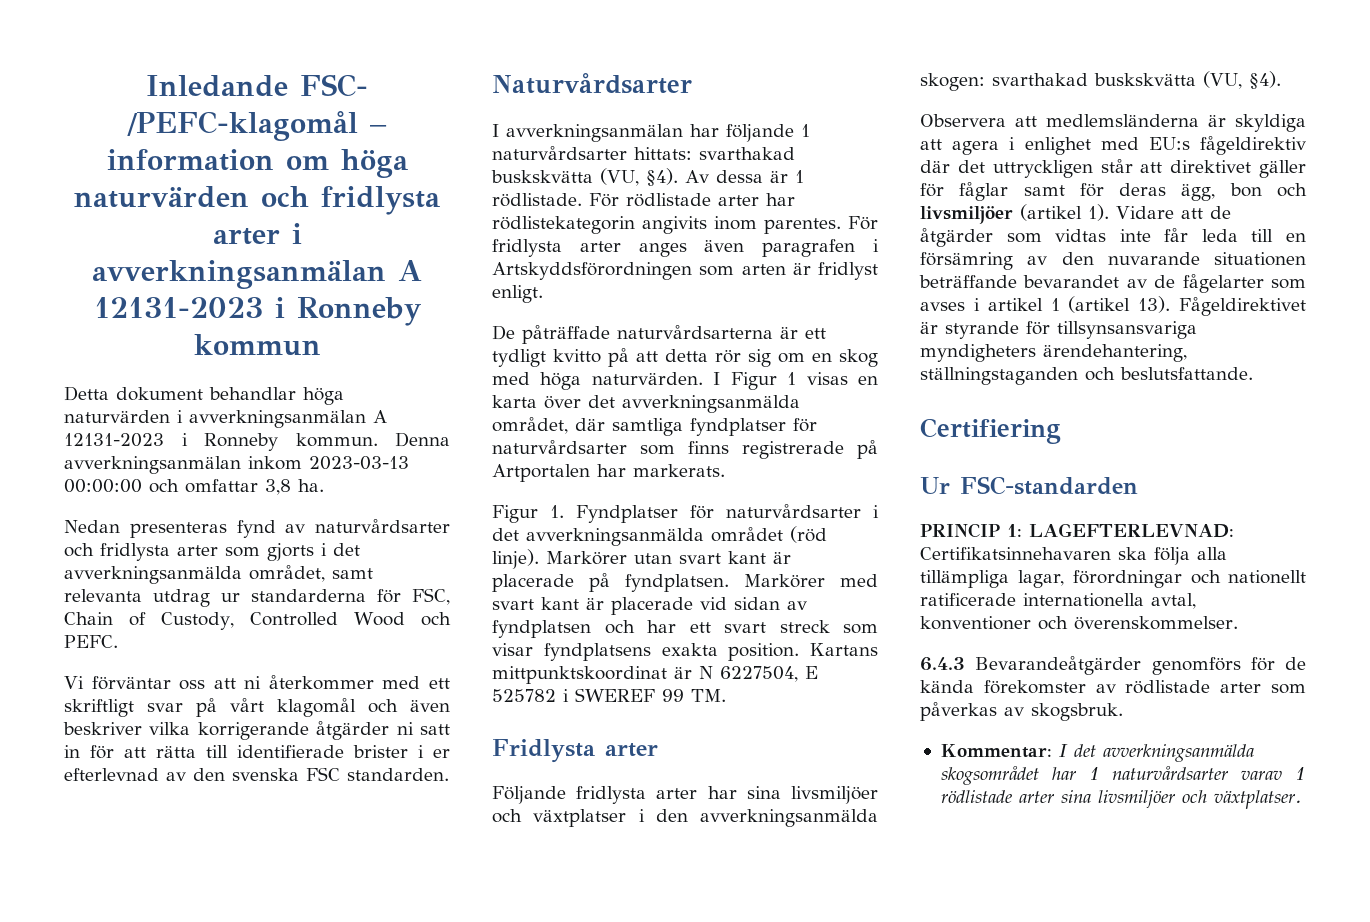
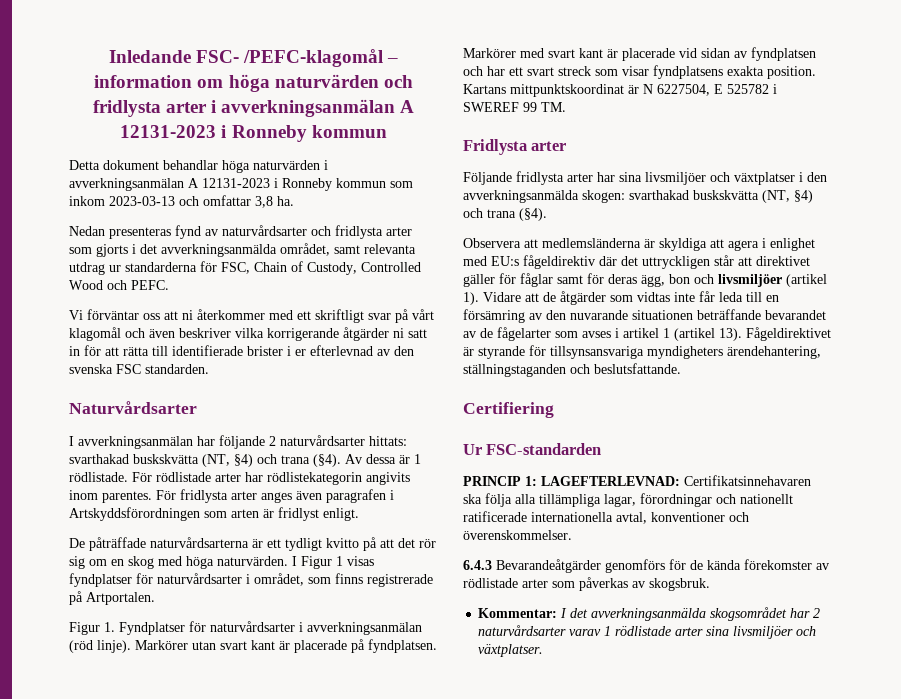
- Detta dokument behandlar höga naturvärden i avverkningsanmälan A 12131-2023 i Ronneby kommun. Denna avverkningsanmälan inkom 2023-03-13 00:00:00 och omfattar 3,8 ha.
+ Detta dokument behandlar höga naturvärden i avverkningsanmälan A 12131-2023 i Ronneby kommun som inkom 2023-03-13 och omfattar 3,8 ha.
- I avverkningsanmälan har följande 1 naturvårdsarter hittats: svarthakad buskskvätta (VU, §4).
+ I avverkningsanmälan har följande 2 naturvårdsarter hittats: svarthakad buskskvätta (NT, §4) och trana (§4).
- De påträffade naturvårdsarterna är ett tydligt kvitto på att detta rör sig om en skog med höga naturvärden.
+ De påträffade naturvårdsarterna är ett tydligt kvitto på att det rör sig om en skog med höga naturvärden.
- I Figur 1 visas en karta över det avverkningsanmälda området, där samtliga fyndplatser för naturvårdsarter som finns registrerade på Artportalen har markerats.
+ I Figur 1 visas fyndplatser för naturvårdsarter i området, som finns registrerade på Artportalen.
- Figur 1. Fyndplatser för naturvårdsarter i det avverkningsanmälda området (röd linje).
+ Figur 1. Fyndplatser för naturvårdsarter i avverkningsanmälan (röd linje).
- Följande fridlysta arter har sina livsmiljöer och växtplatser i den avverkningsanmälda skogen: svarthakad buskskvätta (VU, §4).
+ Följande fridlysta arter har sina livsmiljöer och växtplatser i den avverkningsanmälda skogen: svarthakad buskskvätta (NT, §4) och trana (§4).
- Kommentar: I det avverkningsanmälda skogsområdet har 1 naturvårdsarter varav 1 rödlistade arter sina livsmiljöer och växtplatser.
+ Kommentar: I det avverkningsanmälda skogsområdet har 2 naturvårdsarter varav 1 rödlistade arter sina livsmiljöer och växtplatser.

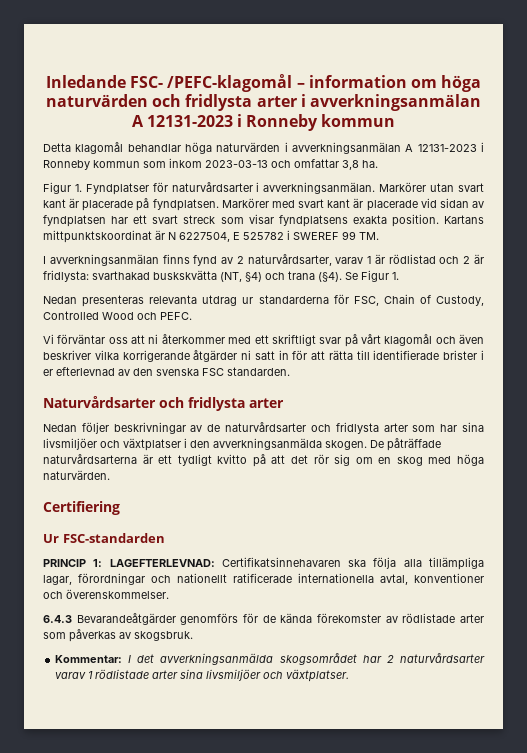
- Detta dokument behandlar höga naturvärden i avverkningsanmälan A 12131-2023 i Ronneby kommun som inkom 2023-03-13 och omfattar 3,8 ha.
+ Detta klagomål behandlar höga naturvärden i avverkningsanmälan A 12131-2023 i Ronneby kommun som inkom 2023-03-13 och omfattar 3,8 ha.
- Nedan presenteras fynd av naturvårdsarter och fridlysta arter som gjorts i det avverkningsanmälda området, samt relevanta utdrag ur standarderna för FSC, Chain of Custody, Controlled Wood och PEFC.
+ Figur 1. Fyndplatser för naturvårdsarter i avverkningsanmälan. Markörer utan svart kant är placerade på fyndplatsen. Markörer med svart kant är placerade vid sidan av fyndplatsen har ett svart streck som visar fyndplatsens exakta position. Kartans mittpunktskoordinat är N 6227504, E 525782 i SWEREF 99 TM.
+ I avverkningsanmälan finns fynd av 2 naturvårdsarter, varav 1 är rödlistad och 2 är fridlysta: svarthakad buskskvätta (NT, §4) och trana (§4). Se Figur 1.
+ Nedan presenteras relevanta utdrag ur standarderna för FSC, Chain of Custody, Controlled Wood och PEFC.
- Naturvårdsarter
- I avverkningsanmälan har följande 2 naturvårdsarter hittats: svarthakad buskskvätta (NT, §4) och trana (§4). Av dessa är 1 rödlistade. För rödlistade arter har rödlistekategorin angivits inom parentes. För fridlysta arter anges även paragrafen i Artskyddsförordningen som arten är fridlyst enligt.
- De påträffade naturvårdsarterna är ett tydligt kvitto på att det rör sig om en skog med höga naturvärden. I Figur 1 visas fyndplatser för naturvårdsarter i området, som finns registrerade på Artportalen.
- Figur 1. Fyndplatser för naturvårdsarter i avverkningsanmälan (röd linje). Markörer utan svart kant är placerade på fyndplatsen. Markörer med svart kant är placerade vid sidan av fyndplatsen och har ett svart streck som visar fyndplatsens exakta position. Kartans mittpunktskoordinat är N 6227504, E 525782 i SWEREF 99 TM.
- Fridlysta arter
- Följande fridlysta arter har sina livsmiljöer och växtplatser i den avverkningsanmälda skogen: svarthakad buskskvätta (NT, §4) och trana (§4).
- Observera att medlemsländerna är skyldiga att agera i enlighet med EU:s fågeldirektiv där det uttryckligen står att direktivet gäller för fåglar samt för deras ägg, bon och livsmiljöer (artikel 1). Vidare att de åtgärder som vidtas inte får leda till en försämring av den nuvarande situationen beträffande bevarandet av de fågelarter som avses i artikel 1 (artikel 13). Fågeldirektivet är styrande för tillsynsansvariga myndigheters ärendehantering, ställningstaganden och beslutsfattande.
+ Naturvårdsarter och fridlysta arter
+ Nedan följer beskrivningar av de naturvårdsarter och fridlysta arter som har sina livsmiljöer och växtplatser i den avverkningsanmälda skogen. De påträffade naturvårdsarterna är ett tydligt kvitto på att det rör sig om en skog med höga naturvärden.

